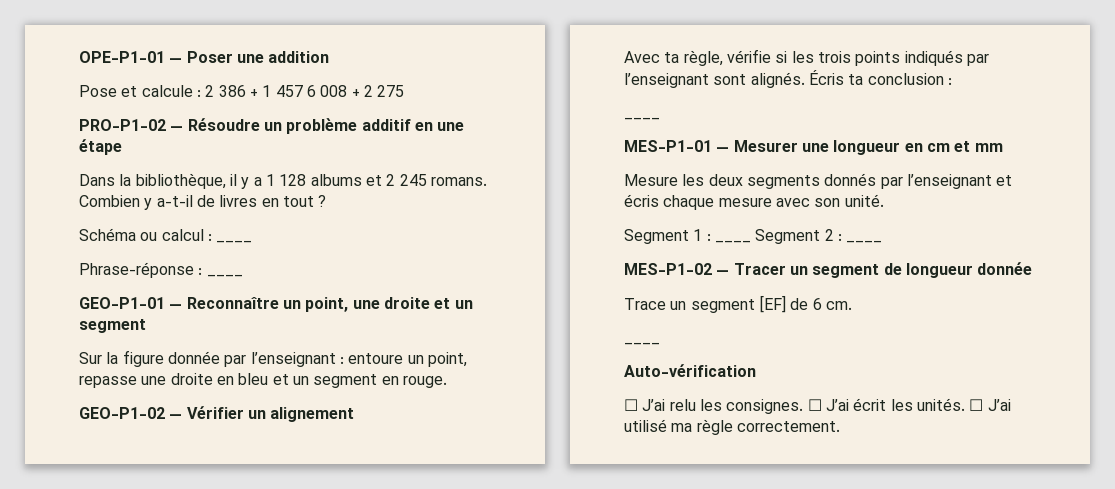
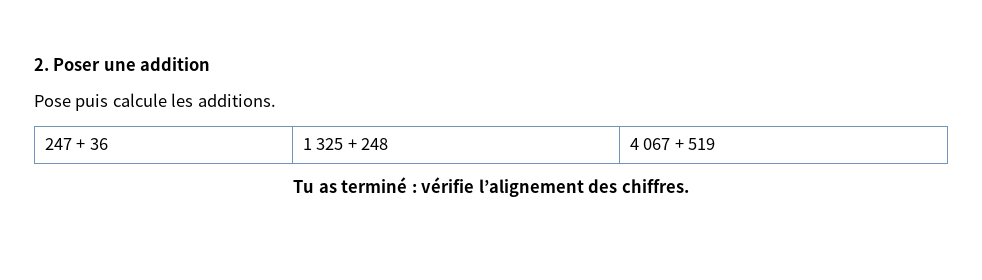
- OPE-P1-01 — Poser une addition
+ 2. Poser une addition
- Pose et calcule : 2 386 + 1 457 6 008 + 2 275
- PRO-P1-02 — Résoudre un problème additif en une étape
- Dans la bibliothèque, il y a 1 128 albums et 2 245 romans. Combien y a-t-il de livres en tout ?
- Schéma ou calcul : ____
- Phrase-réponse : ____
- GEO-P1-01 — Reconnaître un point, une droite et un segment
- Sur la figure donnée par l’enseignant : entoure un point, repasse une droite en bleu et un segment en rouge.
- GEO-P1-02 — Vérifier un alignement
- Avec ta règle, vérifie si les trois points indiqués par l’enseignant sont alignés. Écris ta conclusion :
- ____
- MES-P1-01 — Mesurer une longueur en cm et mm
- Mesure les deux segments donnés par l’enseignant et écris chaque mesure avec son unité.
- Segment 1 : ____ Segment 2 : ____
- MES-P1-02 — Tracer un segment de longueur donnée
- Trace un segment [EF] de 6 cm.
- ____
- Auto-vérification
- ☐ J’ai relu les consignes. ☐ J’ai écrit les unités. ☐ J’ai utilisé ma règle correctement.
+ Pose puis calcule les additions.
+ 247 + 36 | 1 325 + 248 | 4 067 + 519
+ Tu as terminé : vérifie l’alignement des chiffres.

